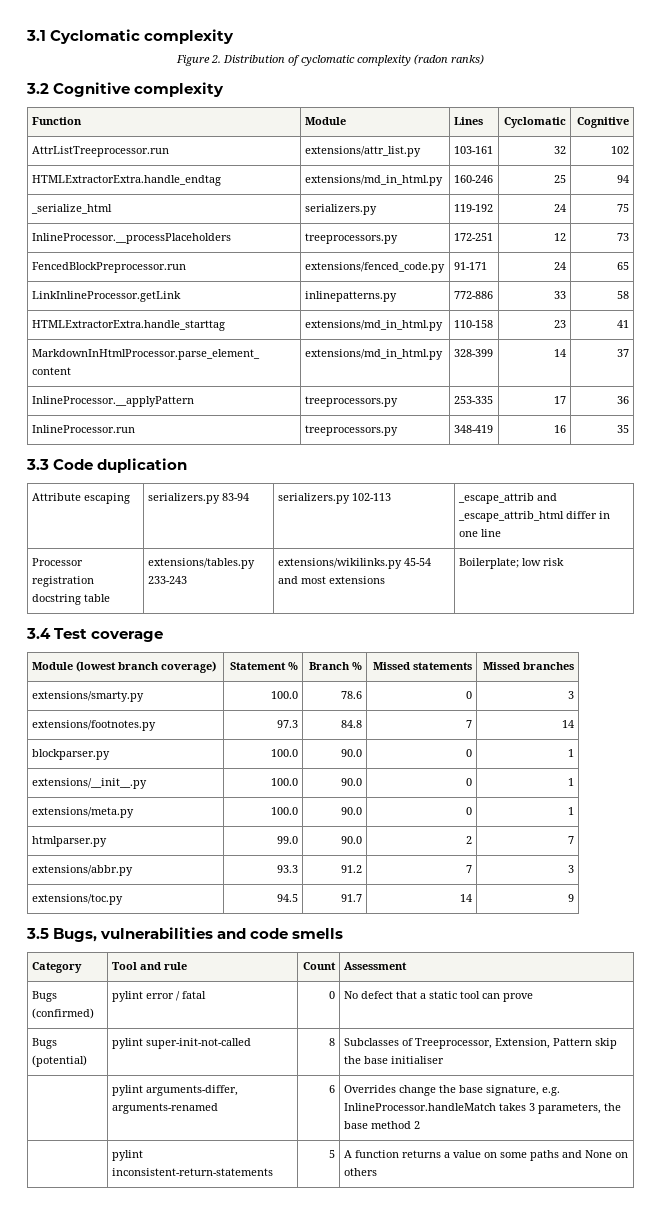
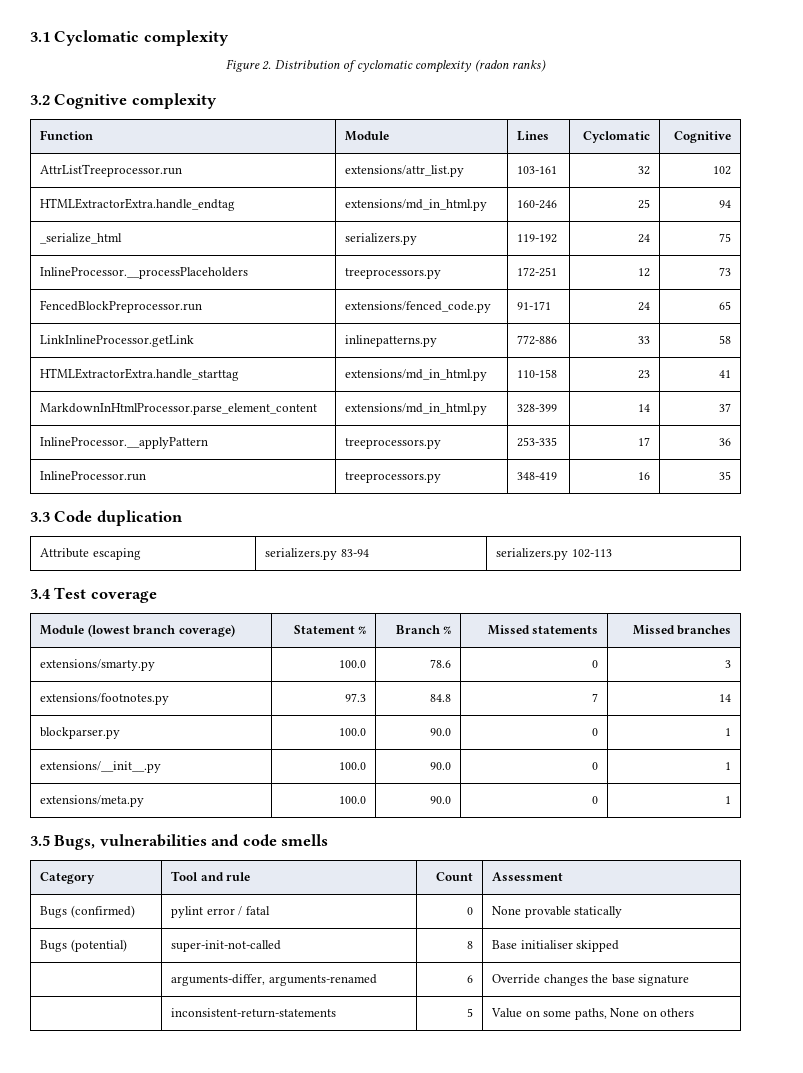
- Attribute escaping | serializers.py 83-94 | serializers.py 102-113 | _escape_attrib and _escape_attrib_html differ in one line
- Processor registration docstring table | extensions/tables.py 233-243 | extensions/wikilinks.py 45-54 and most extensions | Boilerplate; low risk
+ Attribute escaping | serializers.py 83-94 | serializers.py 102-113
- htmlparser.py | 99.0 | 90.0 | 2 | 7
- extensions/abbr.py | 93.3 | 91.2 | 7 | 3
- extensions/toc.py | 94.5 | 91.7 | 14 | 9
- Bugs (confirmed) | pylint error / fatal | 0 | No defect that a static tool can prove
+ Bugs (confirmed) | pylint error / fatal | 0 | None provable statically
- Bugs (potential) | pylint super-init-not-called | 8 | Subclasses of Treeprocessor, Extension, Pattern skip the base initialiser
- | pylint arguments-differ, arguments-renamed | 6 | Overrides change the base signature, e.g. InlineProcessor.handleMatch takes 3 parameters, the base method 2
- | pylint inconsistent-return-statements | 5 | A function returns a value on some paths and None on others
+ Bugs (potential) | super-init-not-called | 8 | Base initialiser skipped
+ | arguments-differ, arguments-renamed | 6 | Override changes the base signature
+ | inconsistent-return-statements | 5 | Value on some paths, None on others

